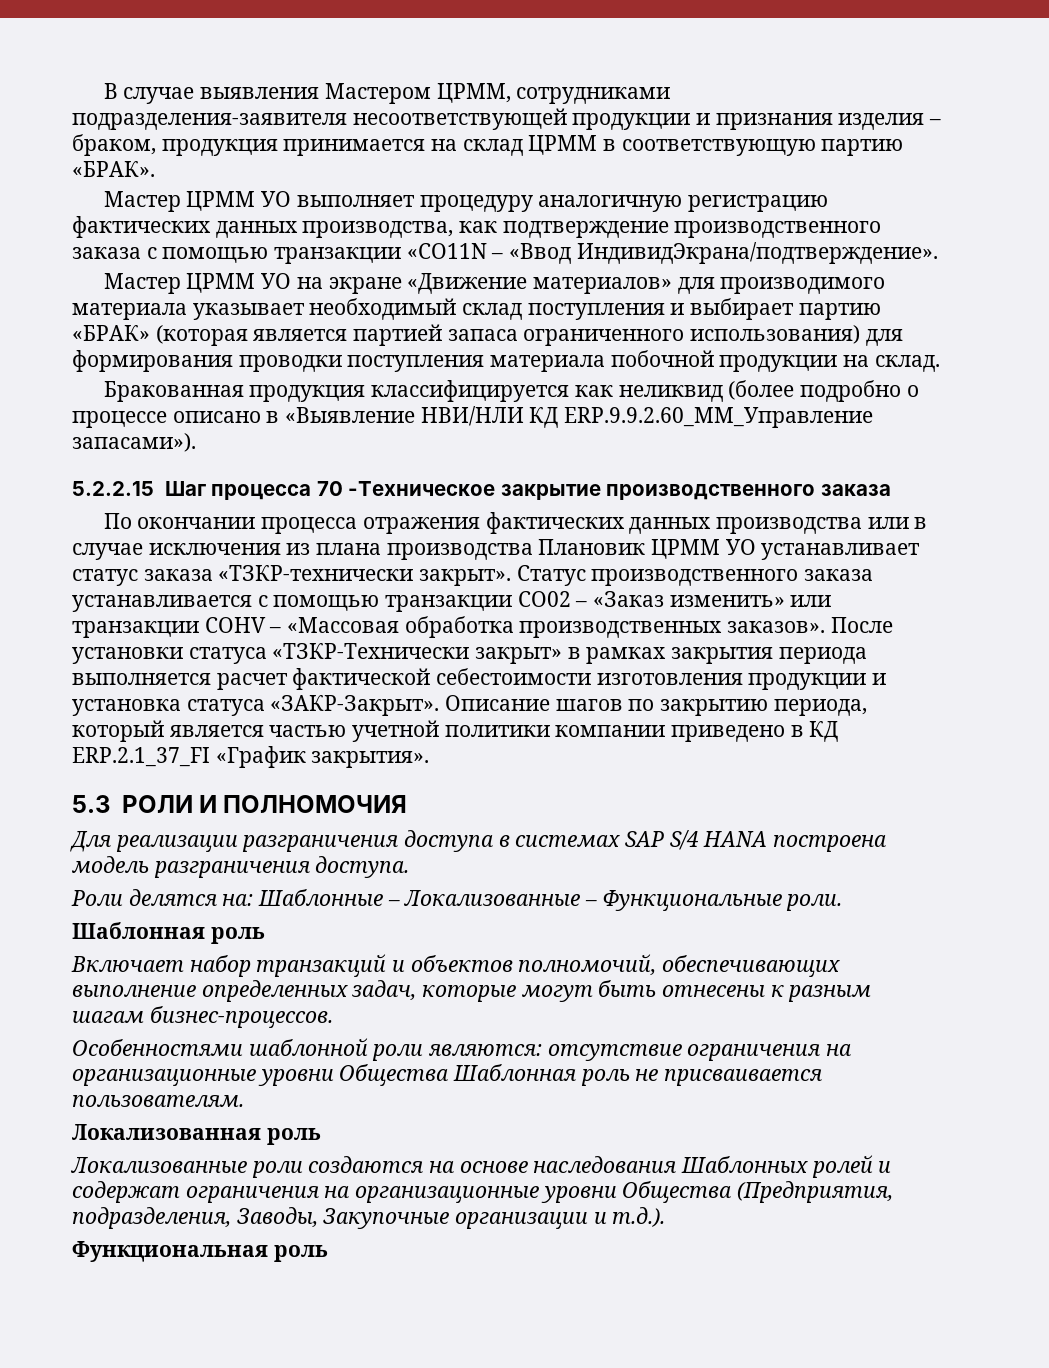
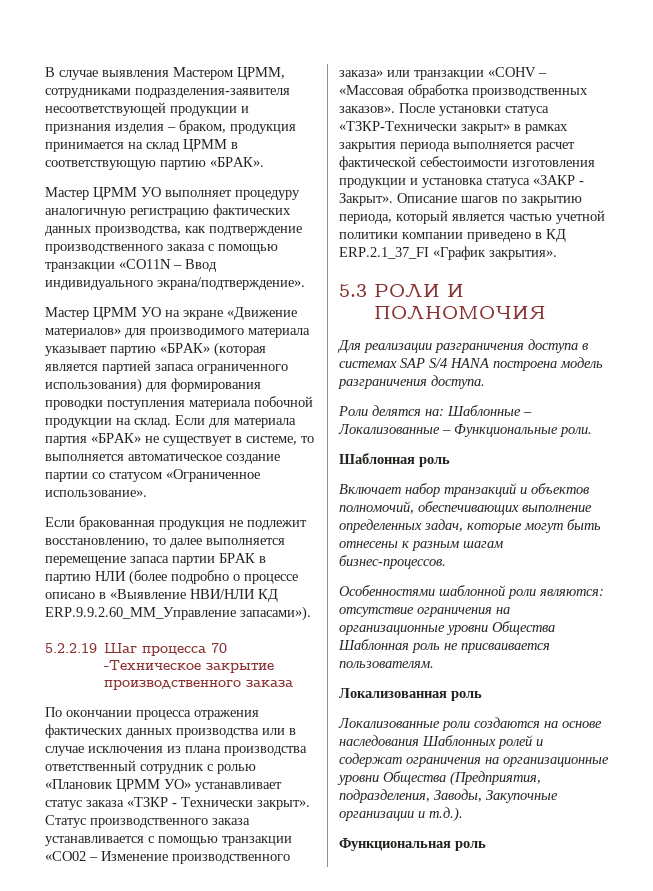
- Мастер ЦРММ УО выполняет процедуру аналогичную регистрацию фактических данных производства, как подтверждение производственного заказа с помощью транзакции «CO11N – «Ввод ИндивидЭкрана/подтверждение».
+ Мастер ЦРММ УО выполняет процедуру аналогичную регистрацию фактических данных производства, как подтверждение производственного заказа с помощью транзакции «CO11N – Ввод индивидуального экрана/подтверждение».
- Мастер ЦРММ УО на экране «Движение материалов» для производимого материала указывает необходимый склад поступления и выбирает партию «БРАК» (которая является партией запаса ограниченного использования) для формирования проводки поступления материала побочной продукции на склад.
- Бракованная продукция классифицируется как неликвид (более подробно о процессе описано в «Выявление НВИ/НЛИ КД ERP.9.9.2.60_ММ_Управление запасами»).
+ Мастер ЦРММ УО на экране «Движение материалов» для производимого материала указывает партию «БРАК» (которая является партией запаса ограниченного использования) для формирования проводки поступления материала побочной продукции на склад. Если для материала партия «БРАК» не существует в системе, то выполняется автоматическое создание партии со статусом «Ограниченное использование».
+ Если бракованная продукция не подлежит восстановлению, то далее выполняется перемещение запаса партии БРАК в партию НЛИ (более подробно о процессе описано в «Выявление НВИ/НЛИ КД ERP.9.9.2.60_ММ_Управление запасами»).
- 5.2.2.15 Шаг процесса 70 -Техническое закрытие производственного заказа
+ 5.2.2.19 Шаг процесса 70 -Техническое закрытие производственного заказа
- По окончании процесса отражения фактических данных производства или в случае исключения из плана производства Плановик ЦРММ УО устанавливает статус заказа «ТЗКР-технически закрыт».
+ По окончании процесса отражения фактических данных производства или в случае исключения из плана производства ответственный сотрудник с ролью «Плановик ЦРММ УО» устанавливает статус заказа «ТЗКР - Технически закрыт».
- Статус производственного заказа устанавливается с помощью транзакции CO02 – «Заказ изменить» или транзакции COHV – «Массовая обработка производственных заказов».
+ Статус производственного заказа устанавливается с помощью транзакции «CO02 – Изменение производственного заказа» или транзакции «COHV – «Массовая обработка производственных заказов».
- После установки статуса «ТЗКР-Технически закрыт» в рамках закрытия периода выполняется расчет фактической себестоимости изготовления продукции и установка статуса «ЗАКР-Закрыт».
+ После установки статуса «ТЗКР-Технически закрыт» в рамках закрытия периода выполняется расчет фактической себестоимости изготовления продукции и установка статуса «ЗАКР - Закрыт».

